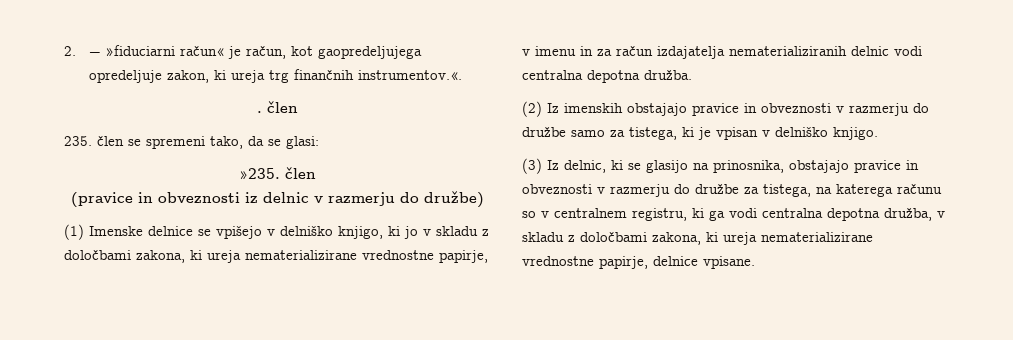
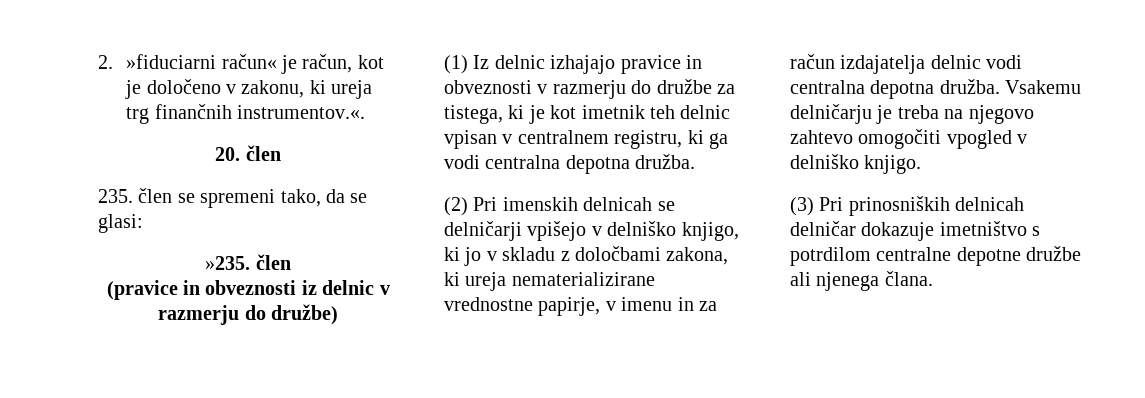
- 2. − »fiduciarni račun« je račun, kot gaopredeljujega opredeljuje zakon, ki ureja trg finančnih instrumentov.«.
+ 2. »fiduciarni račun« je račun, kot je določeno v zakonu, ki ureja trg finančnih instrumentov.«.
- . člen
+ 20. člen
- (1) Imenske delnice se vpišejo v delniško knjigo, ki jo v skladu z določbami zakona, ki ureja nematerializirane vrednostne papirje, v imenu in za račun izdajatelja nematerializiranih delnic vodi centralna depotna družba.
- (2) Iz imenskih obstajajo pravice in obveznosti v razmerju do družbe samo za tistega, ki je vpisan v delniško knjigo.
- (3) Iz delnic, ki se glasijo na prinosnika, obstajajo pravice in obveznosti v razmerju do družbe za tistega, na katerega računu so v centralnem registru, ki ga vodi centralna depotna družba, v skladu z določbami zakona, ki ureja nematerializirane vrednostne papirje, delnice vpisane.
+ (1) Iz delnic izhajajo pravice in obveznosti v razmerju do družbe za tistega, ki je kot imetnik teh delnic vpisan v centralnem registru, ki ga vodi centralna depotna družba.
+ (2) Pri imenskih delnicah se delničarji vpišejo v delniško knjigo, ki jo v skladu z določbami zakona, ki ureja nematerializirane vrednostne papirje, v imenu in za račun izdajatelja delnic vodi centralna depotna družba. Vsakemu delničarju je treba na njegovo zahtevo omogočiti vpogled v delniško knjigo.
+ (3) Pri prinosniških delnicah delničar dokazuje imetništvo s potrdilom centralne depotne družbe ali njenega člana.

